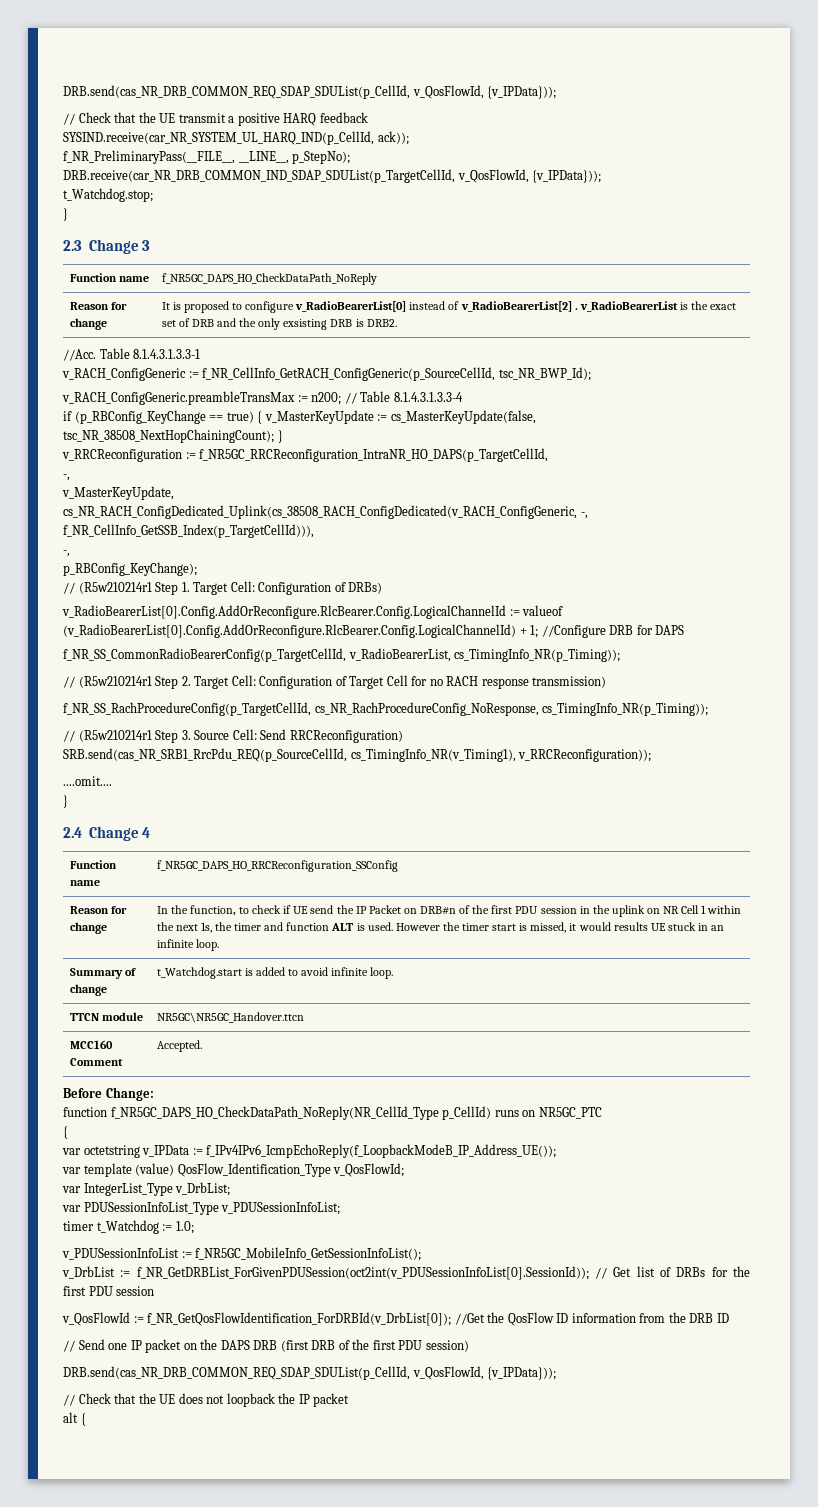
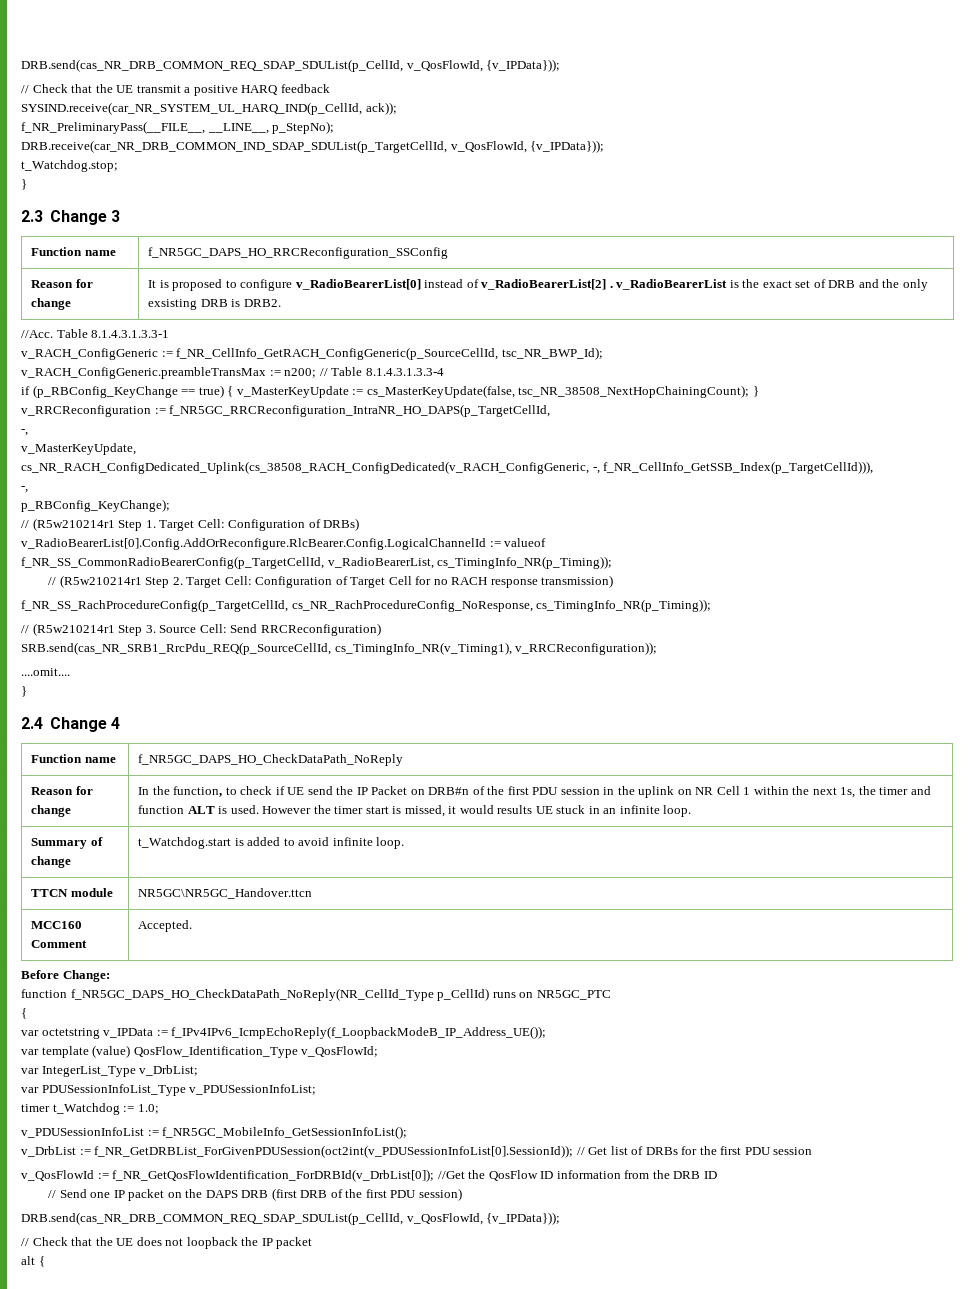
- Function name | f_NR5GC_DAPS_HO_CheckDataPath_NoReply
+ Function name | f_NR5GC_DAPS_HO_RRCReconfiguration_SSConfig
- v_RadioBearerList[0].Config.AddOrReconfigure.RlcBearer.Config.LogicalChannelId := valueof (v_RadioBearerList[0].Config.AddOrReconfigure.RlcBearer.Config.LogicalChannelId) + 1; //Configure DRB for DAPS
+ v_RadioBearerList[0].Config.AddOrReconfigure.RlcBearer.Config.LogicalChannelId := valueof
- Function name | f_NR5GC_DAPS_HO_RRCReconfiguration_SSConfig
+ Function name | f_NR5GC_DAPS_HO_CheckDataPath_NoReply

